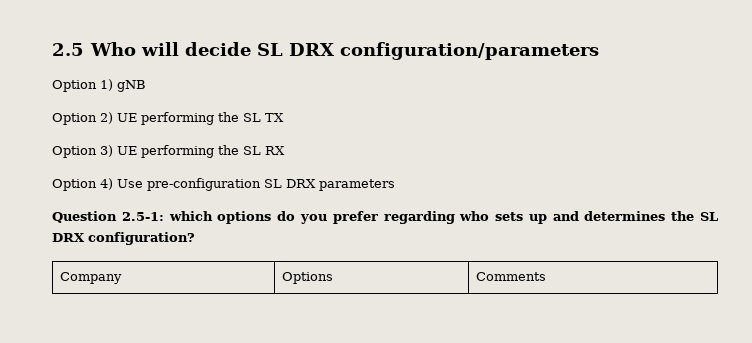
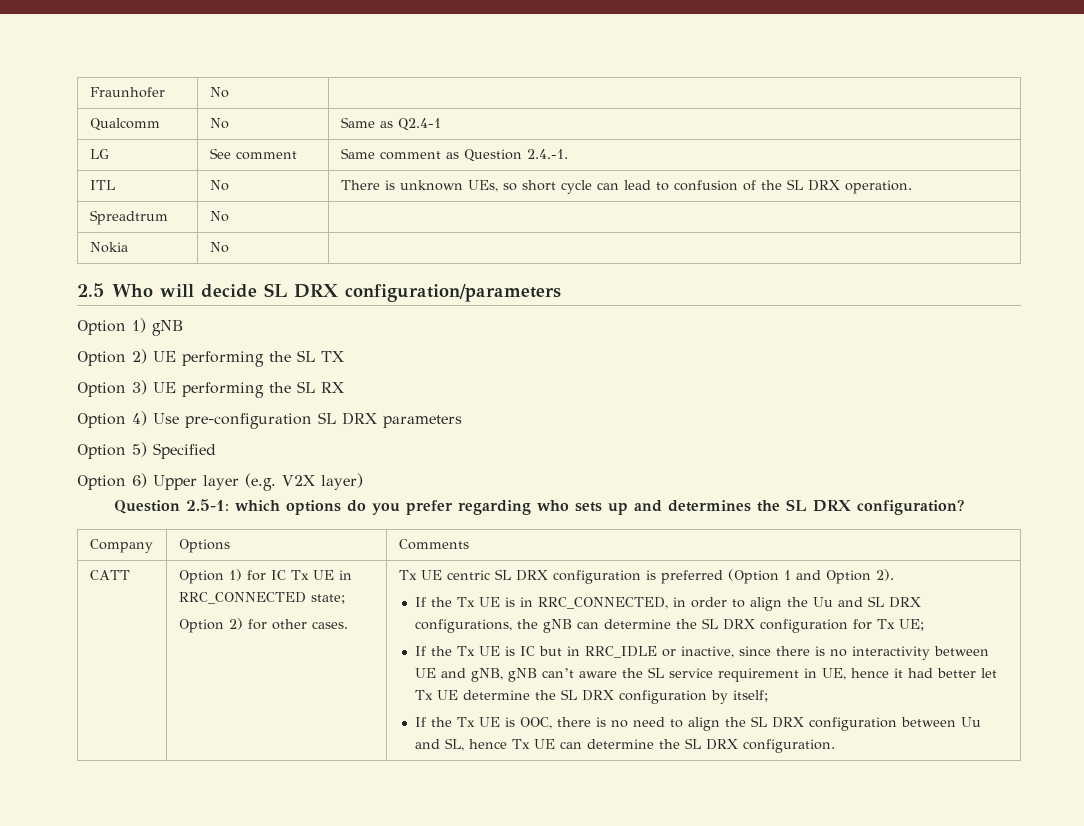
+ Fraunhofer | No |
+ Qualcomm | No | Same as Q2.4-1
+ LG | See comment | Same comment as Question 2.4.-1.
+ ITL | No | There is unknown UEs, so short cycle can lead to confusion of the SL DRX operation.
+ Spreadtrum | No |
+ Nokia | No |
+ Option 5) Specified
+ Option 6) Upper layer (e.g. V2X layer)
+ CATT | Option 1) for IC Tx UE in RRC_CONNECTED state;
+ Option 2) for other cases. | Tx UE centric SL DRX configuration is preferred (Option 1 and Option 2).
+ If the Tx UE is in RRC_CONNECTED, in order to align the Uu and SL DRX configurations, the gNB can determine the SL DRX configuration for Tx UE;
+ If the Tx UE is IC but in RRC_IDLE or inactive, since there is no interactivity between UE and gNB, gNB can’t aware the SL service requirement in UE, hence it had better let Tx UE determine the SL DRX configuration by itself;
+ If the Tx UE is OOC, there is no need to align the SL DRX configuration between Uu and SL, hence Tx UE can determine the SL DRX configuration.

